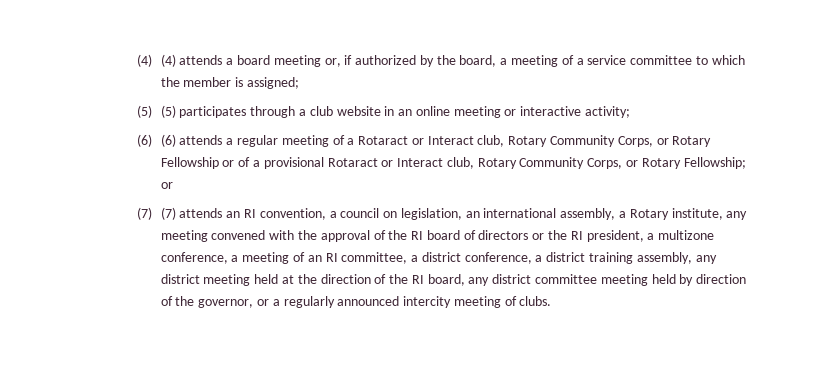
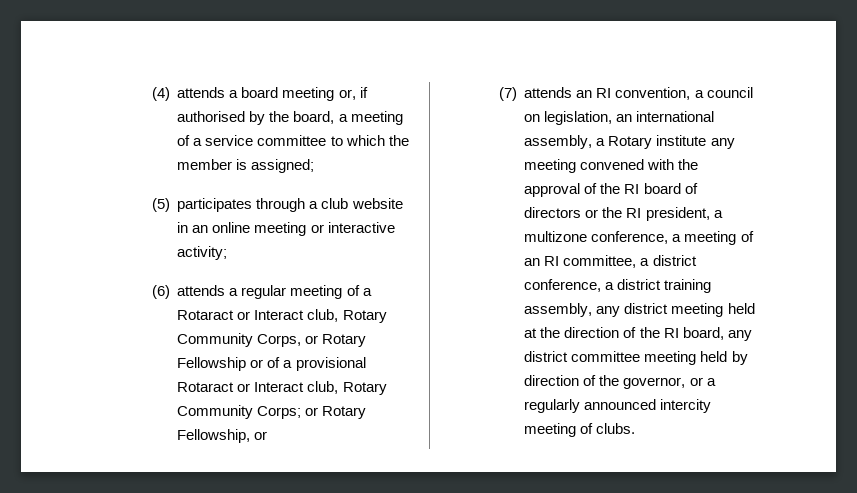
- (4) (4) attends a board meeting or, if authorized by the board, a meeting of a service committee to which the member is assigned;
+ (4) attends a board meeting or, if authorised by the board, a meeting of a service committee to which the member is assigned;
- (5) (5) participates through a club website in an online meeting or interactive activity;
+ (5) participates through a club website in an online meeting or interactive activity;
- (6) (6) attends a regular meeting of a Rotaract or Interact club, Rotary Community Corps, or Rotary Fellowship or of a provisional Rotaract or Interact club, Rotary Community Corps, or Rotary Fellowship; or
+ (6) attends a regular meeting of a Rotaract or Interact club, Rotary Community Corps, or Rotary Fellowship or of a provisional Rotaract or Interact club, Rotary Community Corps; or Rotary Fellowship, or
- (7) (7) attends an RI convention, a council on legislation, an international assembly, a Rotary institute, any meeting convened with the approval of the RI board of directors or the RI president, a multizone conference, a meeting of an RI committee, a district conference, a district training assembly, any district meeting held at the direction of the RI board, any district committee meeting held by direction of the governor, or a regularly announced intercity meeting of clubs.
+ (7) attends an RI convention, a council on legislation, an international assembly, a Rotary institute any meeting convened with the approval of the RI board of directors or the RI president, a multizone conference, a meeting of an RI committee, a district conference, a district training assembly, any district meeting held at the direction of the RI board, any district committee meeting held by direction of the governor, or a regularly announced intercity meeting of clubs.

